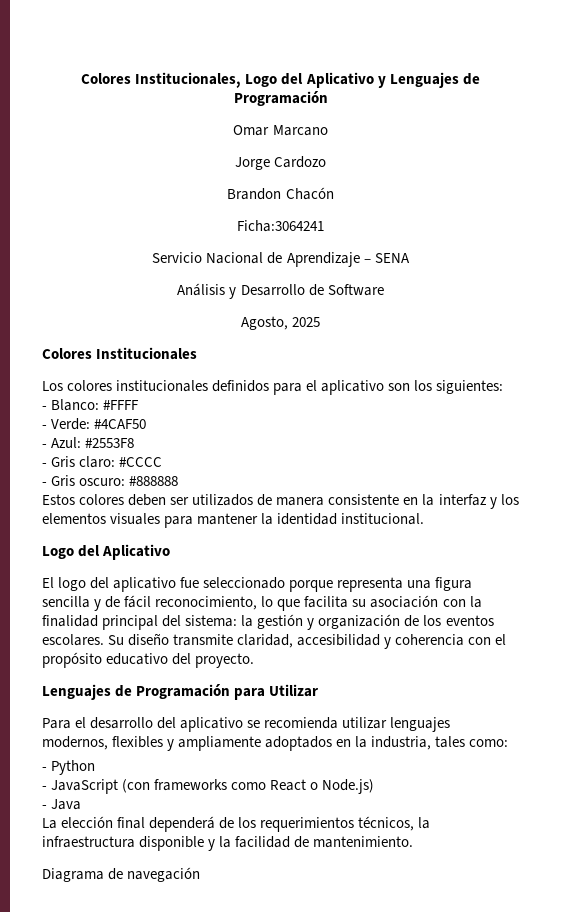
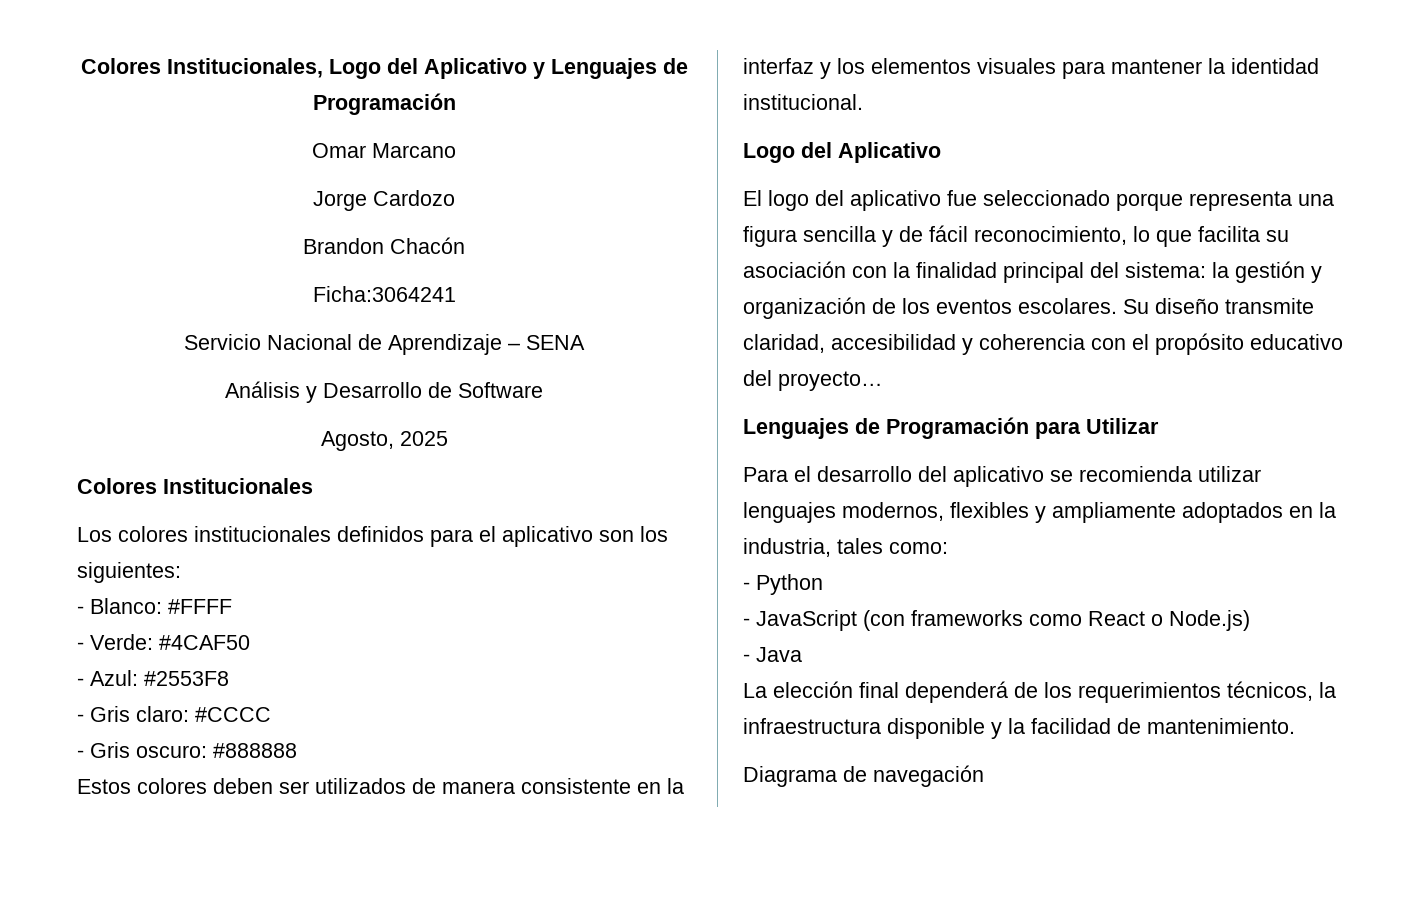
- Su diseño transmite claridad, accesibilidad y coherencia con el propósito educativo del proyecto.
+ Su diseño transmite claridad, accesibilidad y coherencia con el propósito educativo del proyecto…

